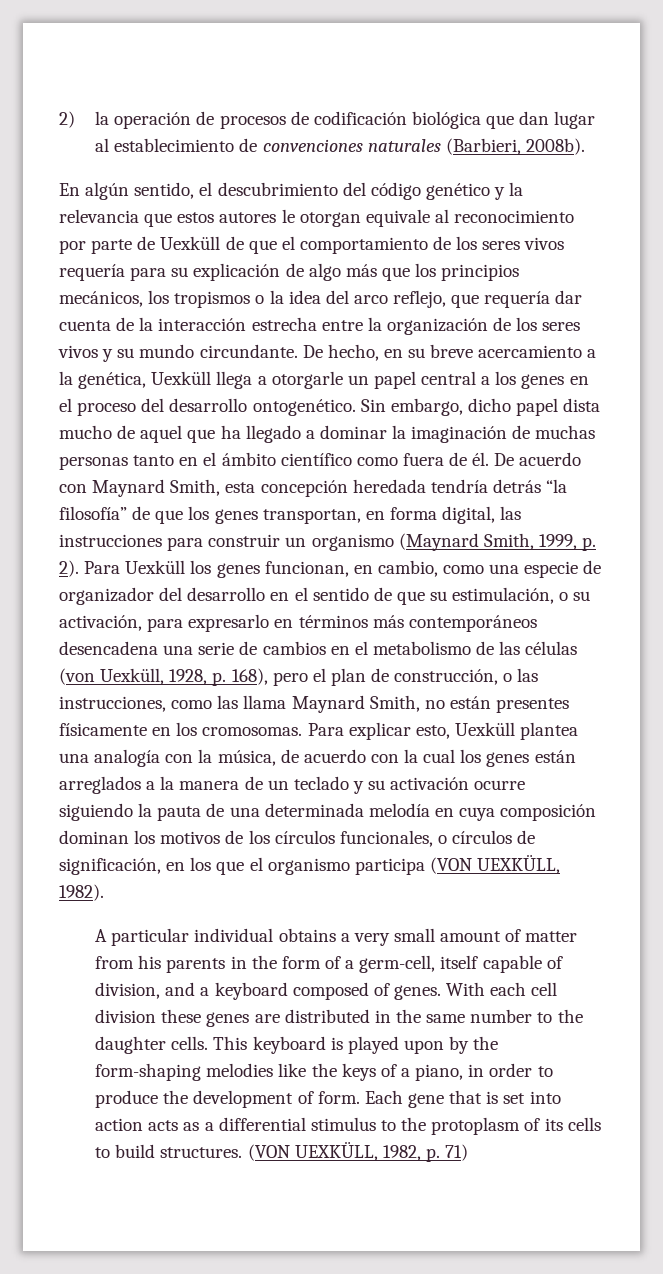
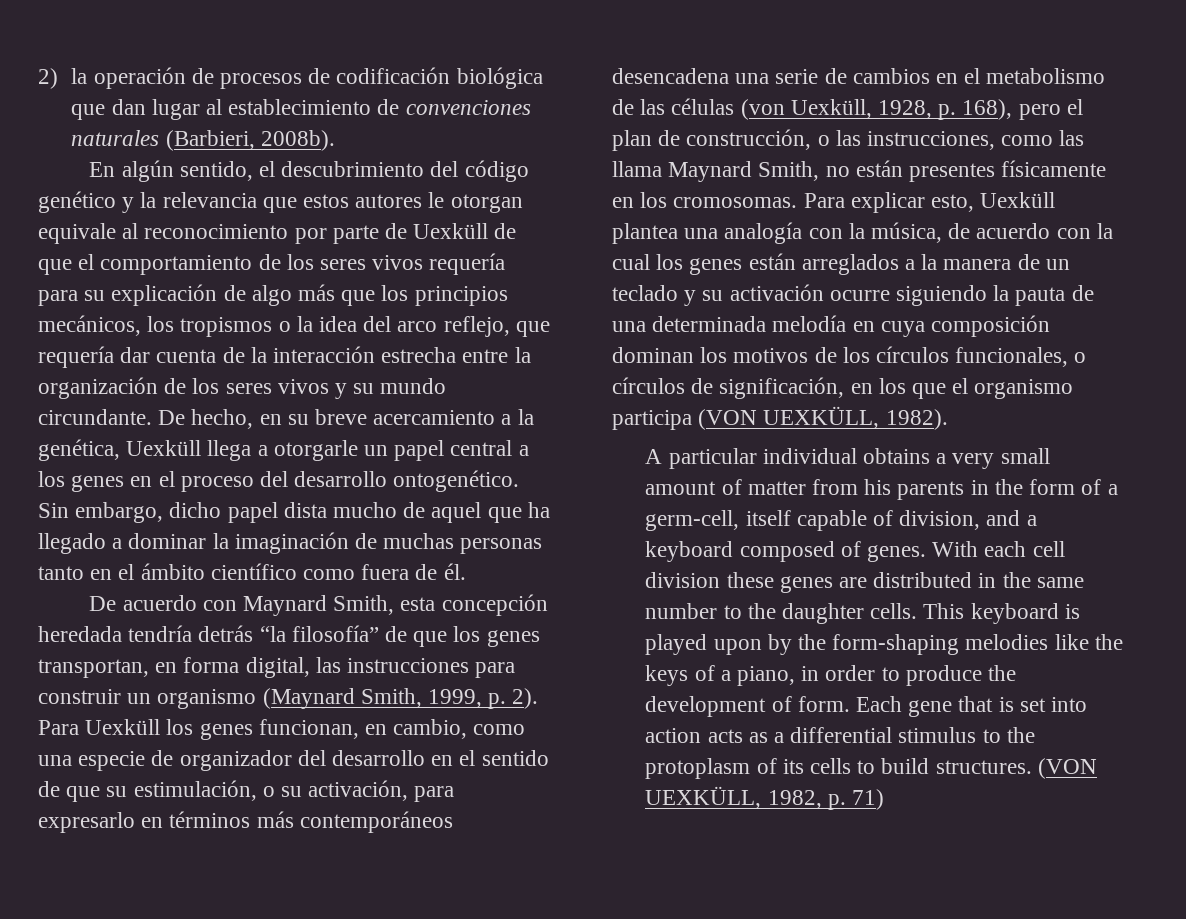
- Sin embargo, dicho papel dista mucho de aquel que ha llegado a dominar la imaginación de muchas personas tanto en el ámbito científico como fuera de él. De acuerdo con Maynard Smith, esta concepción heredada tendría detrás “la filosofía” de que los genes transportan, en forma digital, las instrucciones para construir un organismo (Maynard Smith, 1999, p. 2).
+ Sin embargo, dicho papel dista mucho de aquel que ha llegado a dominar la imaginación de muchas personas tanto en el ámbito científico como fuera de él.
+ De acuerdo con Maynard Smith, esta concepción heredada tendría detrás “la filosofía” de que los genes transportan, en forma digital, las instrucciones para construir un organismo (Maynard Smith, 1999, p. 2).

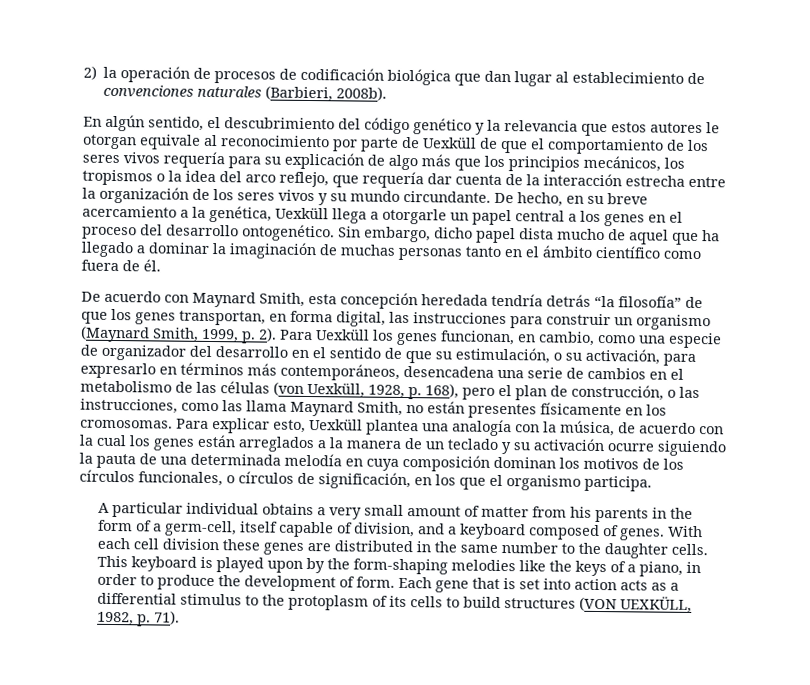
- Para Uexküll los genes funcionan, en cambio, como una especie de organizador del desarrollo en el sentido de que su estimulación, o su activación, para expresarlo en términos más contemporáneos desencadena una serie de cambios en el metabolismo de las células (von Uexküll, 1928, p. 168), pero el plan de construcción, o las instrucciones, como las llama Maynard Smith, no están presentes físicamente en los cromosomas.
+ Para Uexküll los genes funcionan, en cambio, como una especie de organizador del desarrollo en el sentido de que su estimulación, o su activación, para expresarlo en términos más contemporáneos, desencadena una serie de cambios en el metabolismo de las células (von Uexküll, 1928, p. 168), pero el plan de construcción, o las instrucciones, como las llama Maynard Smith, no están presentes físicamente en los cromosomas.
- Para explicar esto, Uexküll plantea una analogía con la música, de acuerdo con la cual los genes están arreglados a la manera de un teclado y su activación ocurre siguiendo la pauta de una determinada melodía en cuya composición dominan los motivos de los círculos funcionales, o círculos de significación, en los que el organismo participa (VON UEXKÜLL, 1982).
+ Para explicar esto, Uexküll plantea una analogía con la música, de acuerdo con la cual los genes están arreglados a la manera de un teclado y su activación ocurre siguiendo la pauta de una determinada melodía en cuya composición dominan los motivos de los círculos funcionales, o círculos de significación, en los que el organismo participa.
- Each gene that is set into action acts as a differential stimulus to the protoplasm of its cells to build structures. (VON UEXKÜLL, 1982, p. 71)
+ Each gene that is set into action acts as a differential stimulus to the protoplasm of its cells to build structures (VON UEXKÜLL, 1982, p. 71).

